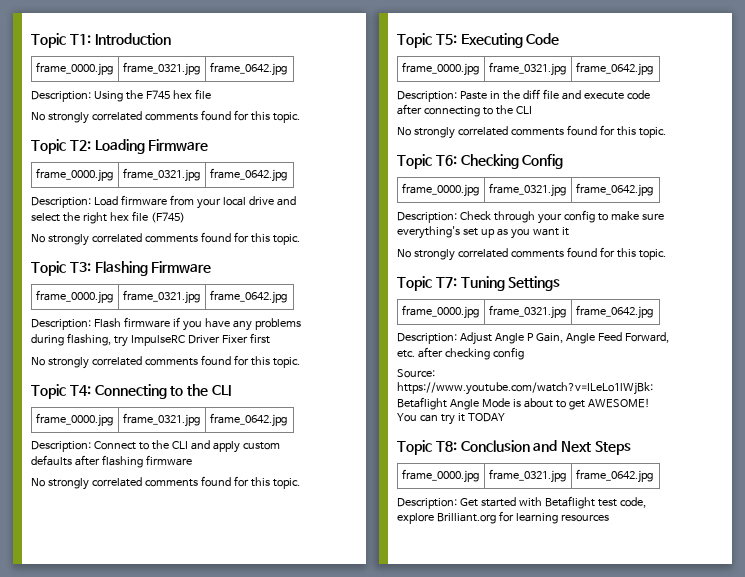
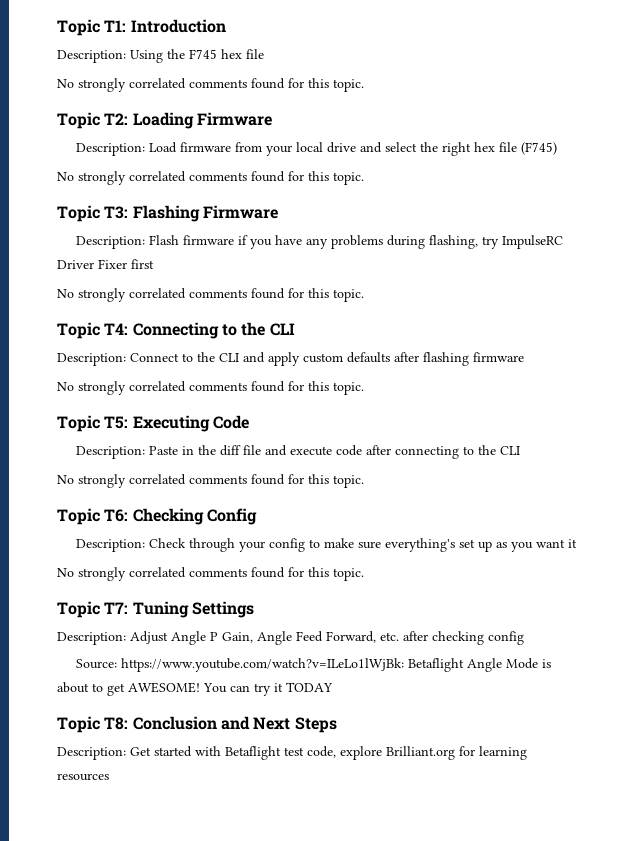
  Topic T1: Introduction
- frame_0000.jpg | frame_0321.jpg | frame_0642.jpg
  Topic T2: Loading Firmware
- frame_0000.jpg | frame_0321.jpg | frame_0642.jpg
  Topic T3: Flashing Firmware
- frame_0000.jpg | frame_0321.jpg | frame_0642.jpg
  Topic T4: Connecting to the CLI
- frame_0000.jpg | frame_0321.jpg | frame_0642.jpg
  Topic T5: Executing Code
- frame_0000.jpg | frame_0321.jpg | frame_0642.jpg
  Topic T6: Checking Config
- frame_0000.jpg | frame_0321.jpg | frame_0642.jpg
  Topic T7: Tuning Settings
- frame_0000.jpg | frame_0321.jpg | frame_0642.jpg
  Topic T8: Conclusion and Next Steps
- frame_0000.jpg | frame_0321.jpg | frame_0642.jpg

